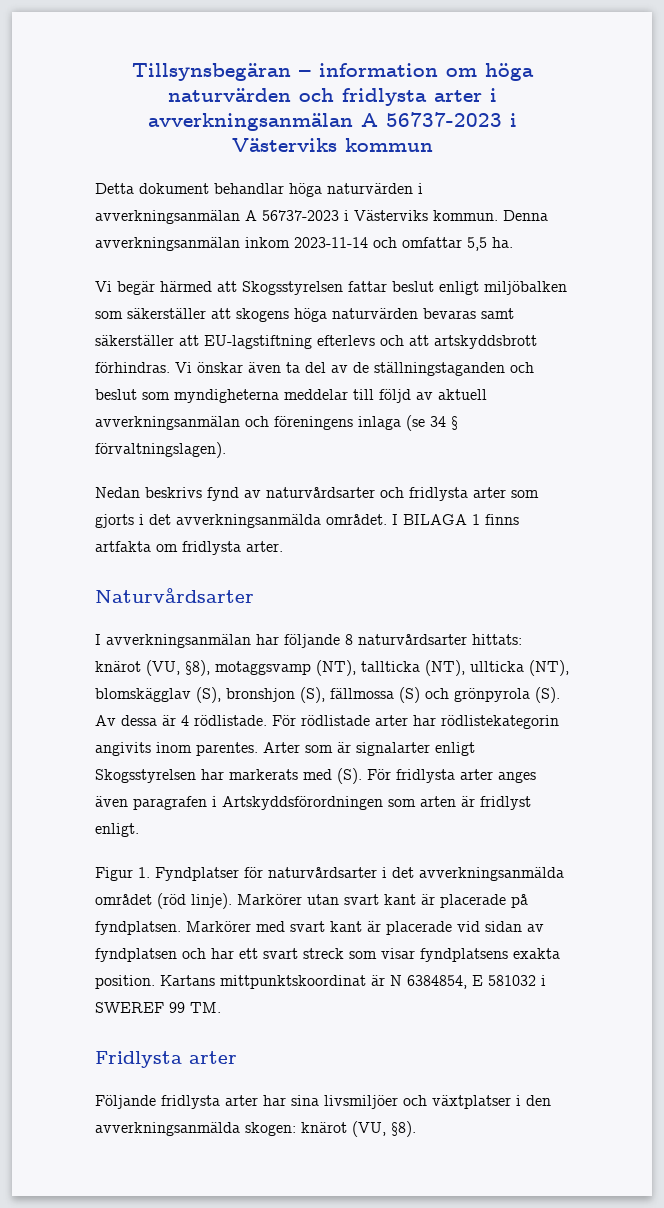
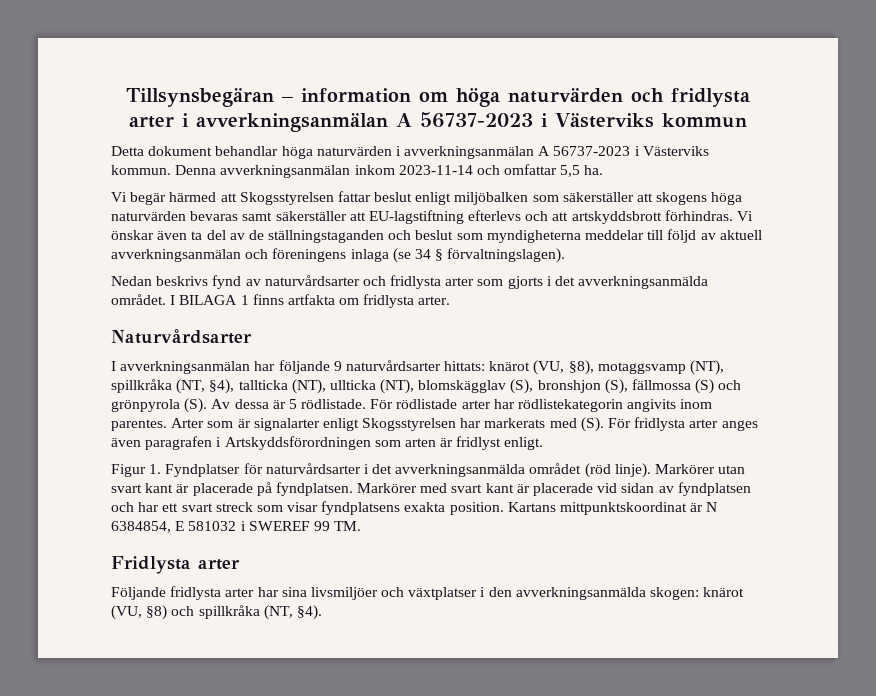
- I avverkningsanmälan har följande 8 naturvårdsarter hittats: knärot (VU, §8), motaggsvamp (NT), tallticka (NT), ullticka (NT), blomskägglav (S), bronshjon (S), fällmossa (S) och grönpyrola (S). Av dessa är 4 rödlistade.
+ I avverkningsanmälan har följande 9 naturvårdsarter hittats: knärot (VU, §8), motaggsvamp (NT), spillkråka (NT, §4), tallticka (NT), ullticka (NT), blomskägglav (S), bronshjon (S), fällmossa (S) och grönpyrola (S). Av dessa är 5 rödlistade.
- Följande fridlysta arter har sina livsmiljöer och växtplatser i den avverkningsanmälda skogen: knärot (VU, §8).
+ Följande fridlysta arter har sina livsmiljöer och växtplatser i den avverkningsanmälda skogen: knärot (VU, §8) och spillkråka (NT, §4).

